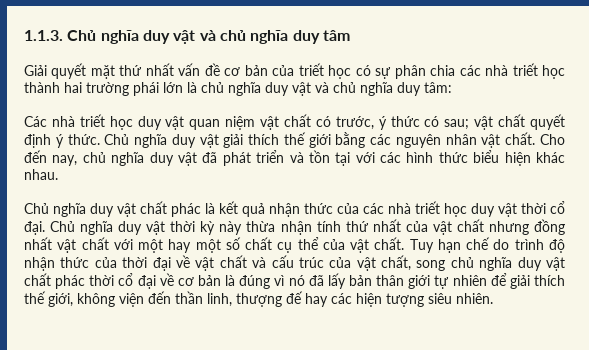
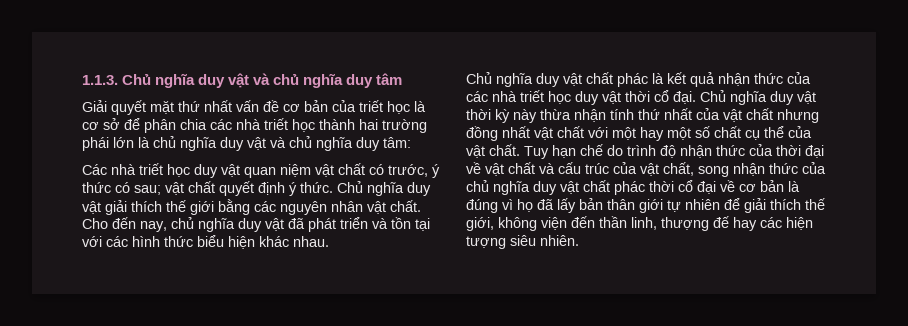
- Giải quyết mặt thứ nhất vấn đề cơ bản của triết học có sự phân chia các nhà triết học thành hai trường phái lớn là chủ nghĩa duy vật và chủ nghĩa duy tâm:
+ Giải quyết mặt thứ nhất vấn đề cơ bản của triết học là cơ sở để phân chia các nhà triết học thành hai trường phái lớn là chủ nghĩa duy vật và chủ nghĩa duy tâm:
- Tuy hạn chế do trình độ nhận thức của thời đại về vật chất và cấu trúc của vật chất, song chủ nghĩa duy vật chất phác thời cổ đại về cơ bản là đúng vì nó đã lấy bản thân giới tự nhiên để giải thích thế giới, không viện đến thần linh, thượng đế hay các hiện tượng siêu nhiên.
+ Tuy hạn chế do trình độ nhận thức của thời đại về vật chất và cấu trúc của vật chất, song nhận thức của chủ nghĩa duy vật chất phác thời cổ đại về cơ bản là đúng vì họ đã lấy bản thân giới tự nhiên để giải thích thế giới, không viện đến thần linh, thượng đế hay các hiện tượng siêu nhiên.

